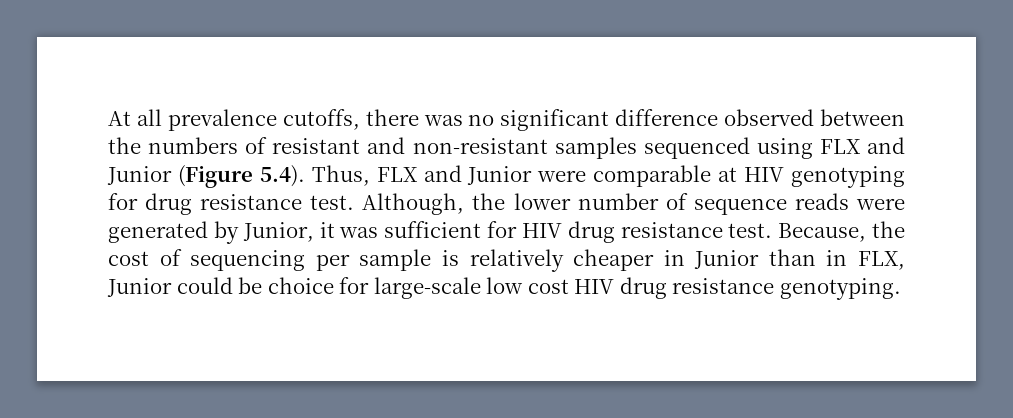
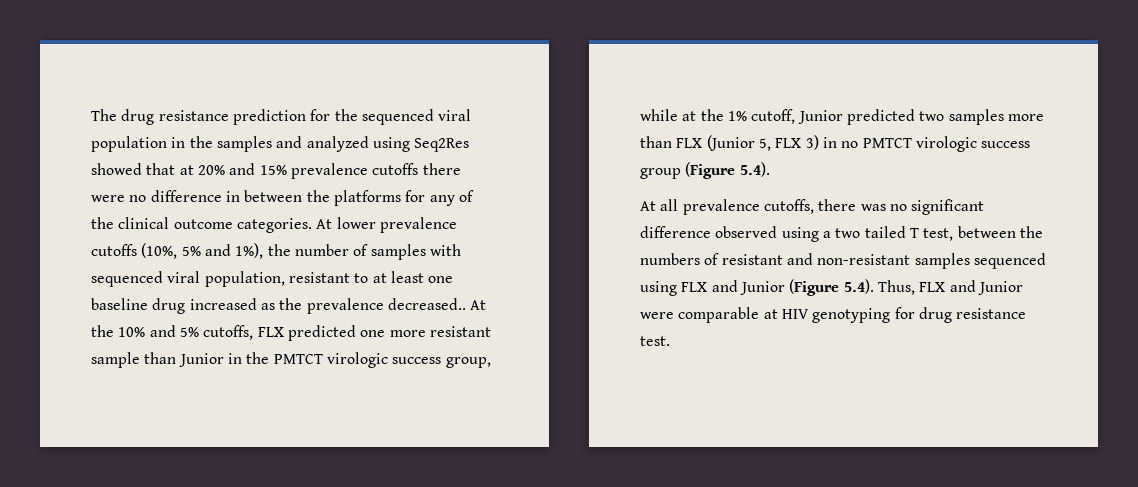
+ The drug resistance prediction for the sequenced viral population in the samples and analyzed using Seq2Res showed that at 20% and 15% prevalence cutoffs there were no difference in between the platforms for any of the clinical outcome categories. At lower prevalence cutoffs (10%, 5% and 1%), the number of samples with sequenced viral population, resistant to at least one baseline drug increased as the prevalence decreased.. At the 10% and 5% cutoffs, FLX predicted one more resistant sample than Junior in the PMTCT virologic success group, while at the 1% cutoff, Junior predicted two samples more than FLX (Junior 5, FLX 3) in no PMTCT virologic success group (Figure 5.4).
- At all prevalence cutoffs, there was no significant difference observed between the numbers of resistant and non-resistant samples sequenced using FLX and Junior (Figure 5.4). Thus, FLX and Junior were comparable at HIV genotyping for drug resistance test. Although, the lower number of sequence reads were generated by Junior, it was sufficient for HIV drug resistance test. Because, the cost of sequencing per sample is relatively cheaper in Junior than in FLX, Junior could be choice for large-scale low cost HIV drug resistance genotyping.
+ At all prevalence cutoffs, there was no significant difference observed using a two tailed T test, between the numbers of resistant and non-resistant samples sequenced using FLX and Junior (Figure 5.4). Thus, FLX and Junior were comparable at HIV genotyping for drug resistance test.

